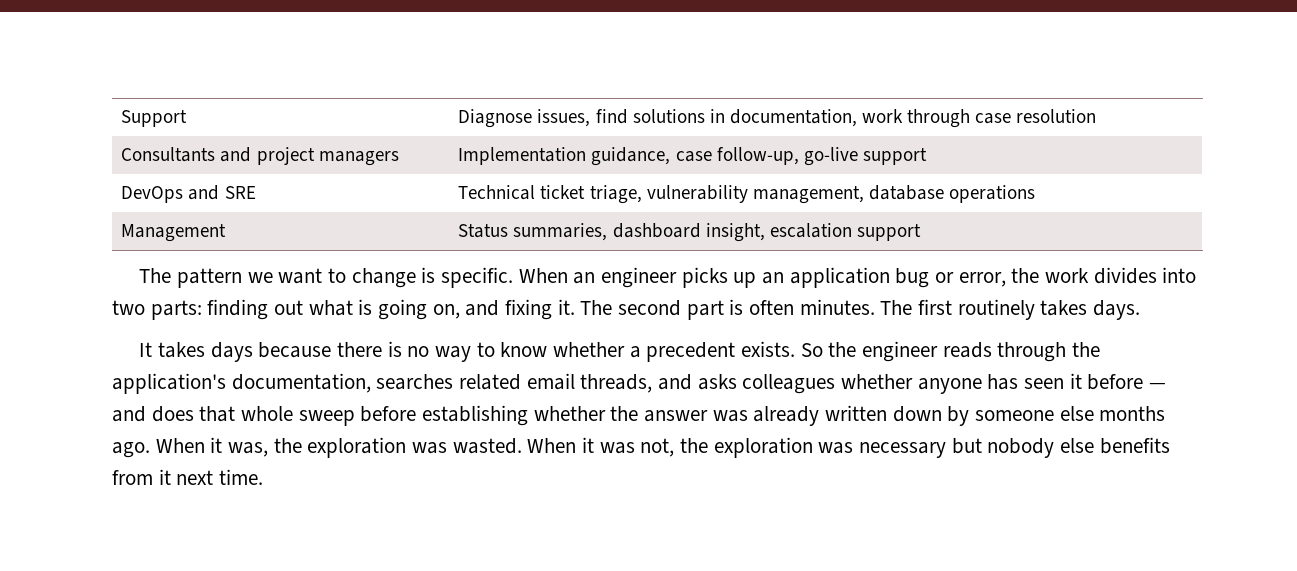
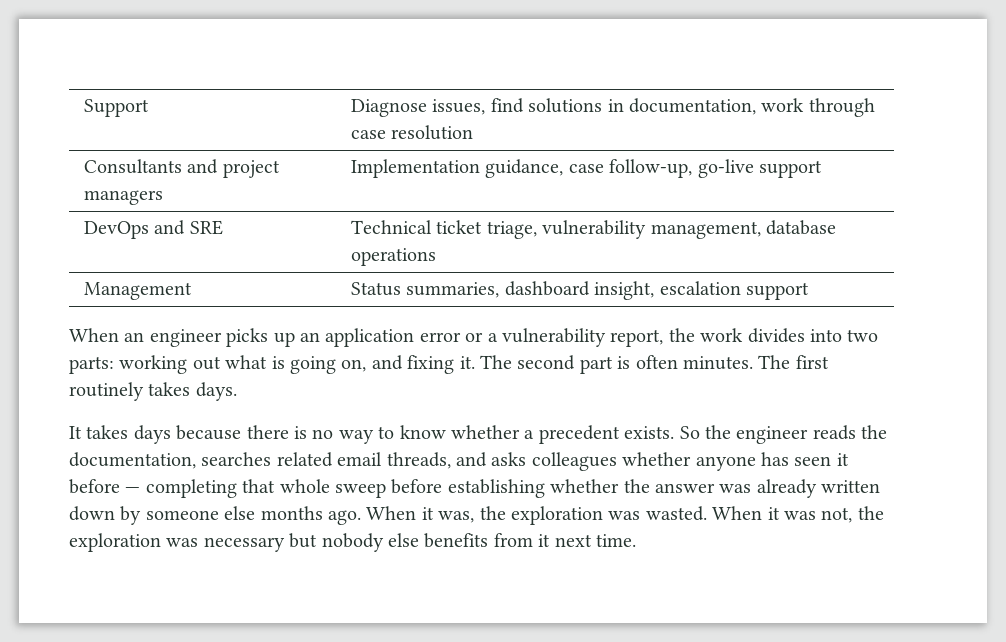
- The pattern we want to change is specific. When an engineer picks up an application bug or error, the work divides into two parts: finding out what is going on, and fixing it.
+ When an engineer picks up an application error or a vulnerability report, the work divides into two parts: working out what is going on, and fixing it.
- So the engineer reads through the application's documentation, searches related email threads, and asks colleagues whether anyone has seen it before — and does that whole sweep before establishing whether the answer was already written down by someone else months ago.
+ So the engineer reads the documentation, searches related email threads, and asks colleagues whether anyone has seen it before — completing that whole sweep before establishing whether the answer was already written down by someone else months ago.

